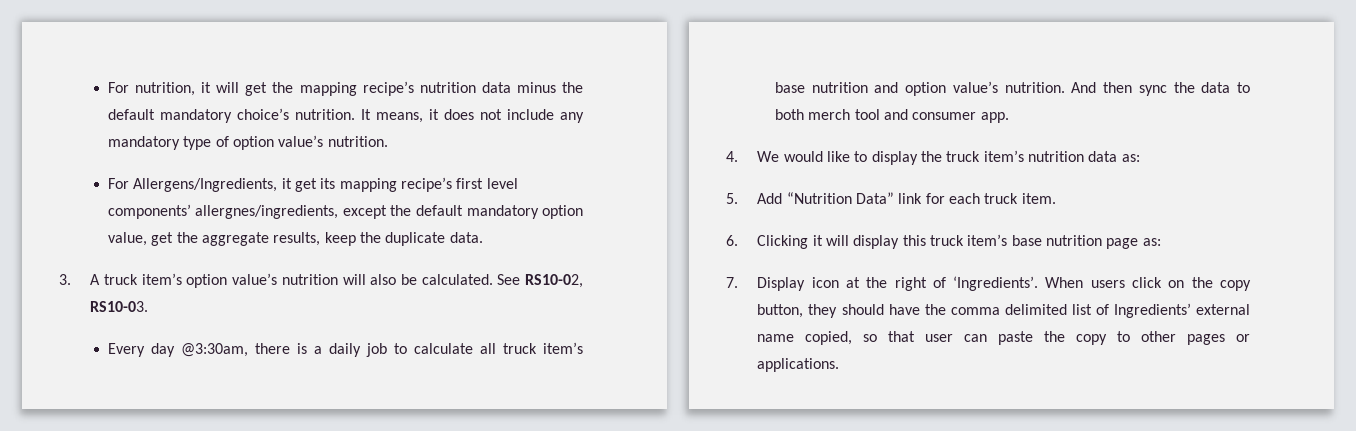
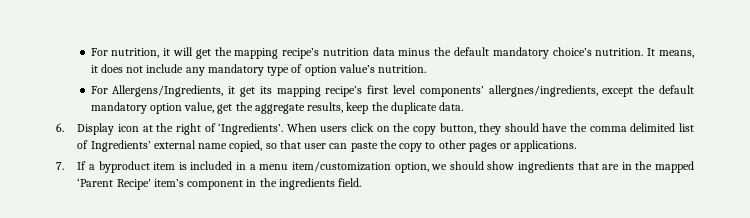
- 3. A truck item’s option value’s nutrition will also be calculated. See RS10-02, RS10-03.
- Every day @3:30am, there is a daily job to calculate all truck item’s base nutrition and option value’s nutrition. And then sync the data to both merch tool and consumer app.
- 4. We would like to display the truck item’s nutrition data as:
- 5. Add “Nutrition Data” link for each truck item.
- 6. Clicking it will display this truck item’s base nutrition page as:
- 7. Display icon at the right of ‘Ingredients’.
+ 6. Display icon at the right of ‘Ingredients’.
+ 7. If a byproduct item is included in a menu item/customization option, we should show ingredients that are in the mapped ‘Parent Recipe' item’s component in the ingredients field.

